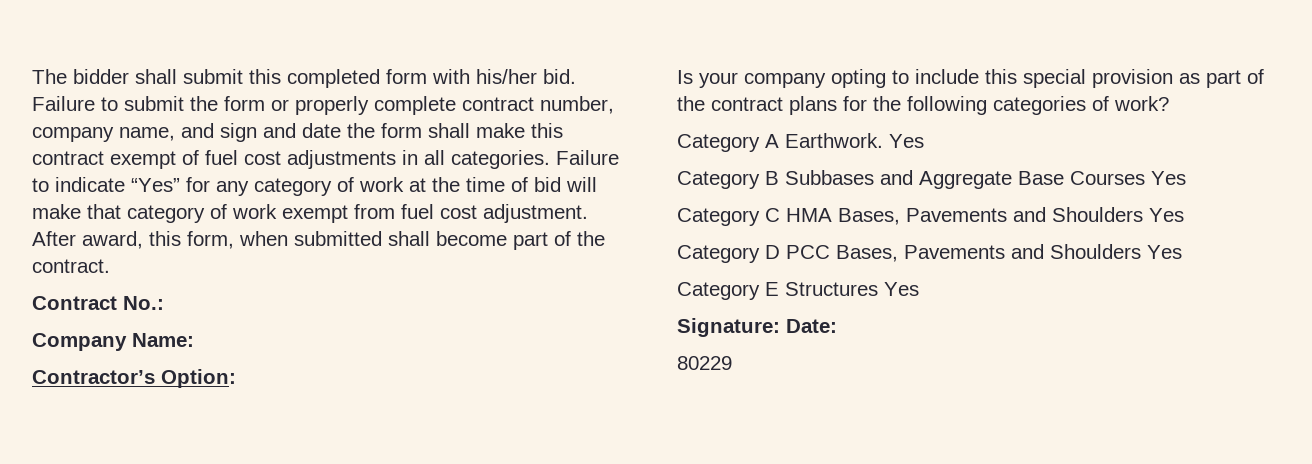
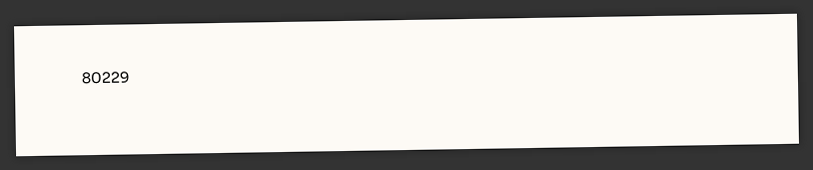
- The bidder shall submit this completed form with his/her bid. Failure to submit the form or properly complete contract number, company name, and sign and date the form shall make this contract exempt of fuel cost adjustments in all categories. Failure to indicate “Yes” for any category of work at the time of bid will make that category of work exempt from fuel cost adjustment. After award, this form, when submitted shall become part of the contract.
- Contract No.:
- Company Name:
- Contractor’s Option:
- Is your company opting to include this special provision as part of the contract plans for the following categories of work?
- Category A Earthwork. Yes
- Category B Subbases and Aggregate Base Courses Yes
- Category C HMA Bases, Pavements and Shoulders Yes
- Category D PCC Bases, Pavements and Shoulders Yes
- Category E Structures Yes
- Signature: Date:

